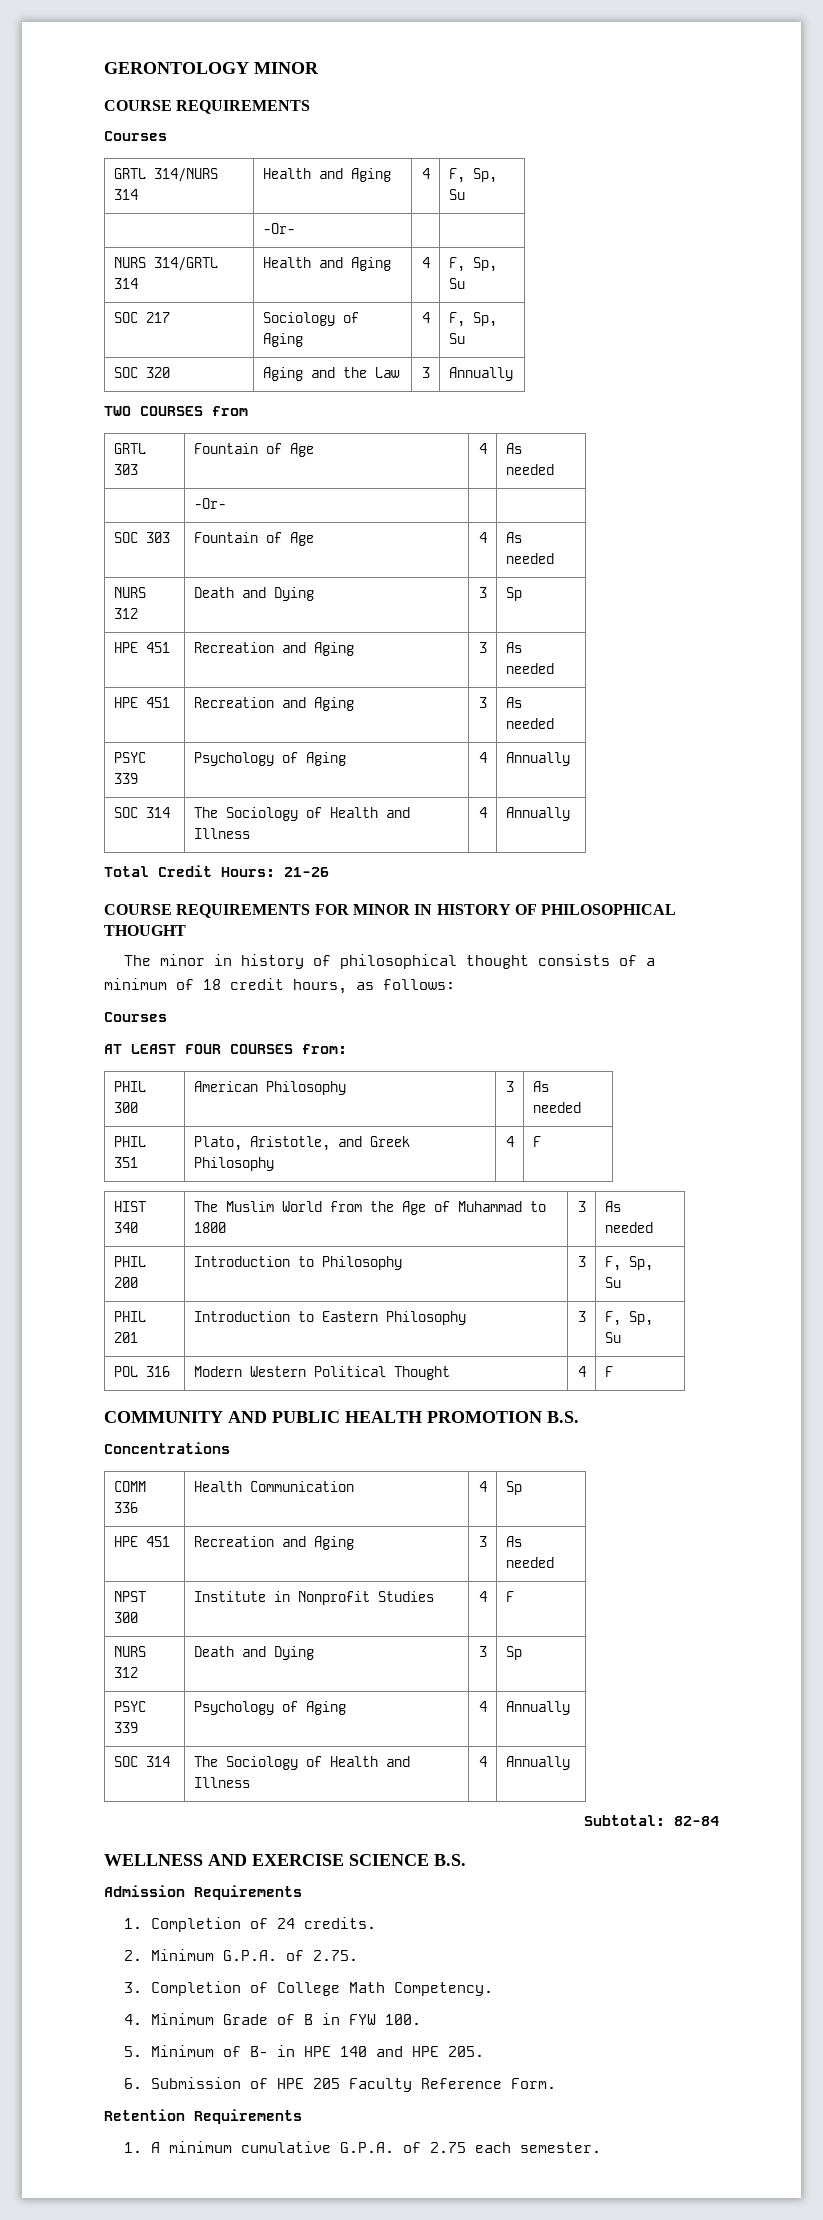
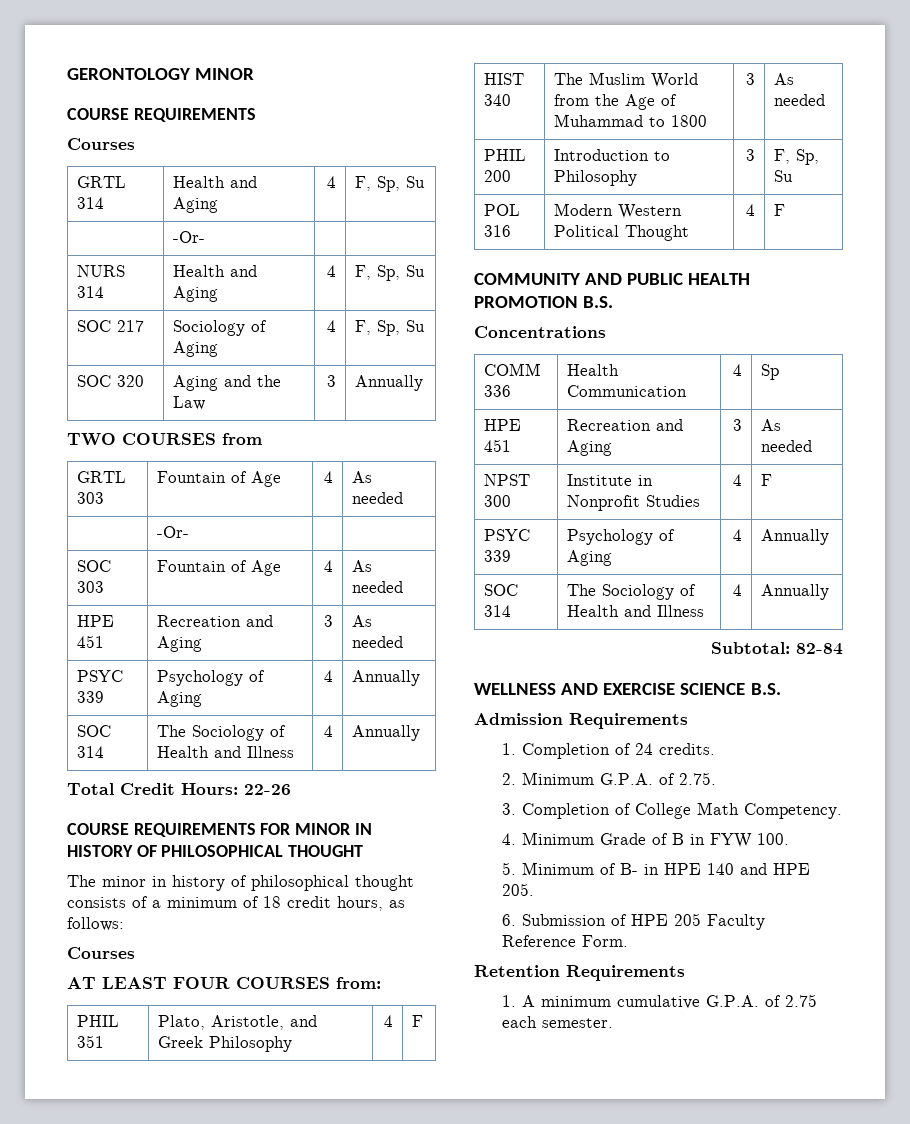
- GRTL 314/NURS 314 | Health and Aging | 4 | F, Sp, Su
+ GRTL 314 | Health and Aging | 4 | F, Sp, Su
- NURS 314/GRTL 314 | Health and Aging | 4 | F, Sp, Su
+ NURS 314 | Health and Aging | 4 | F, Sp, Su
  SOC 303 | Fountain of Age | 4 | As needed
- NURS 312 | Death and Dying | 3 | Sp
- HPE 451 | Recreation and Aging | 3 | As needed
- Total Credit Hours: 21-26
+ Total Credit Hours: 22-26
- PHIL 300 | American Philosophy | 3 | As needed
- PHIL 201 | Introduction to Eastern Philosophy | 3 | F, Sp, Su
  NPST 300 | Institute in Nonprofit Studies | 4 | F
- NURS 312 | Death and Dying | 3 | Sp

